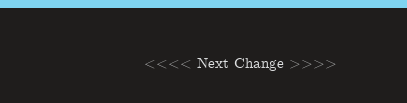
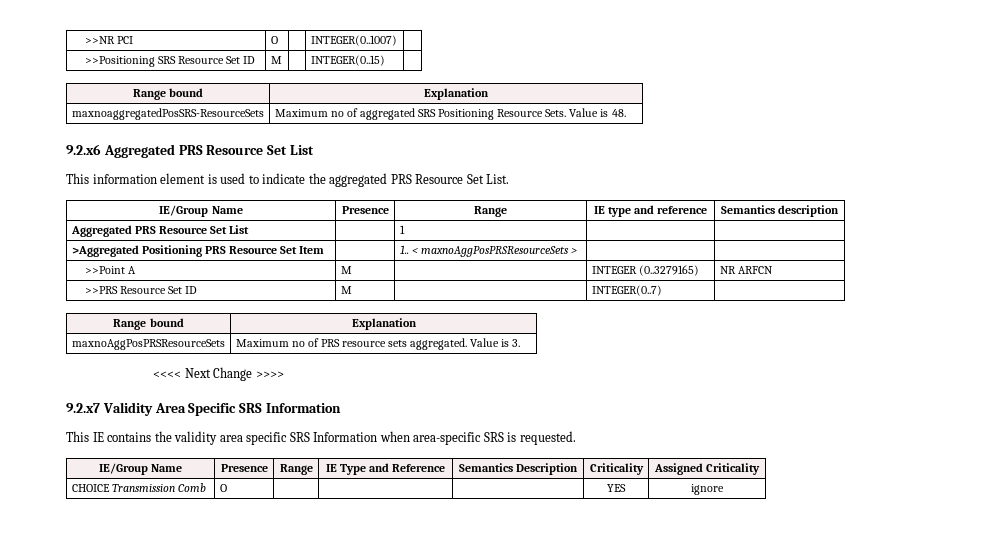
+ >>NR PCI | O | | INTEGER(0..1007) |
+ >>Positioning SRS Resource Set ID | M | | INTEGER(0..15) |
+ Range bound | Explanation
+ maxnoaggregatedPosSRS-ResourceSets | Maximum no of aggregated SRS Positioning Resource Sets. Value is 48.
+ 9.2.x6 Aggregated PRS Resource Set List
+ This information element is used to indicate the aggregated PRS Resource Set List.
+ IE/Group Name | Presence | Range | IE type and reference | Semantics description
+ Aggregated PRS Resource Set List | | 1 | |
+ >Aggregated Positioning PRS Resource Set Item | | 1.. < maxnoAggPosPRSResourceSets > | |
+ >>Point A | M | | INTEGER (0..3279165) | NR ARFCN
+ >>PRS Resource Set ID | M | | INTEGER(0..7) |
+ Range bound | Explanation
+ maxnoAggPosPRSResourceSets | Maximum no of PRS resource sets aggregated. Value is 3.
  <<<< Next Change >>>>
+ 9.2.x7 Validity Area Specific SRS Information
+ This IE contains the validity area specific SRS Information when area-specific SRS is requested.
+ IE/Group Name | Presence | Range | IE Type and Reference | Semantics Description | Criticality | Assigned Criticality
+ CHOICE Transmission Comb | O | | | | YES | ignore

